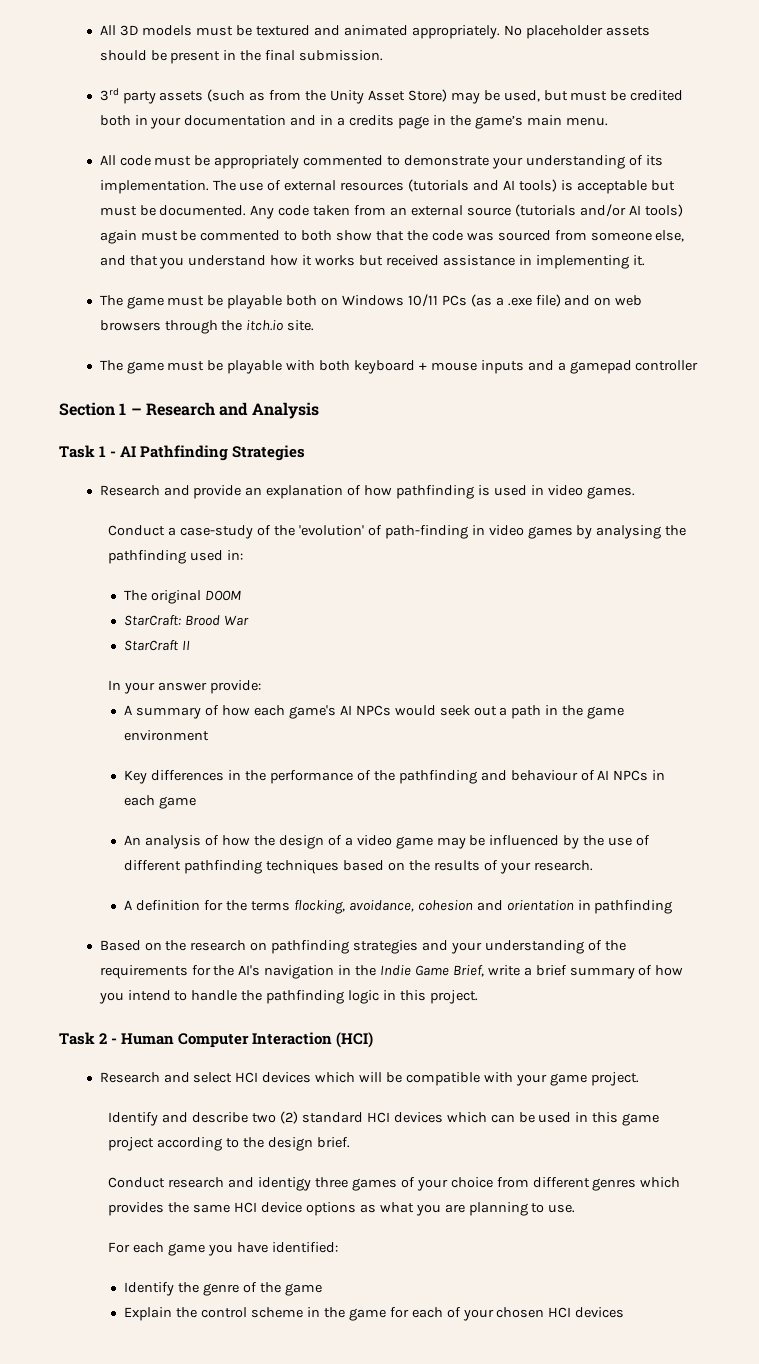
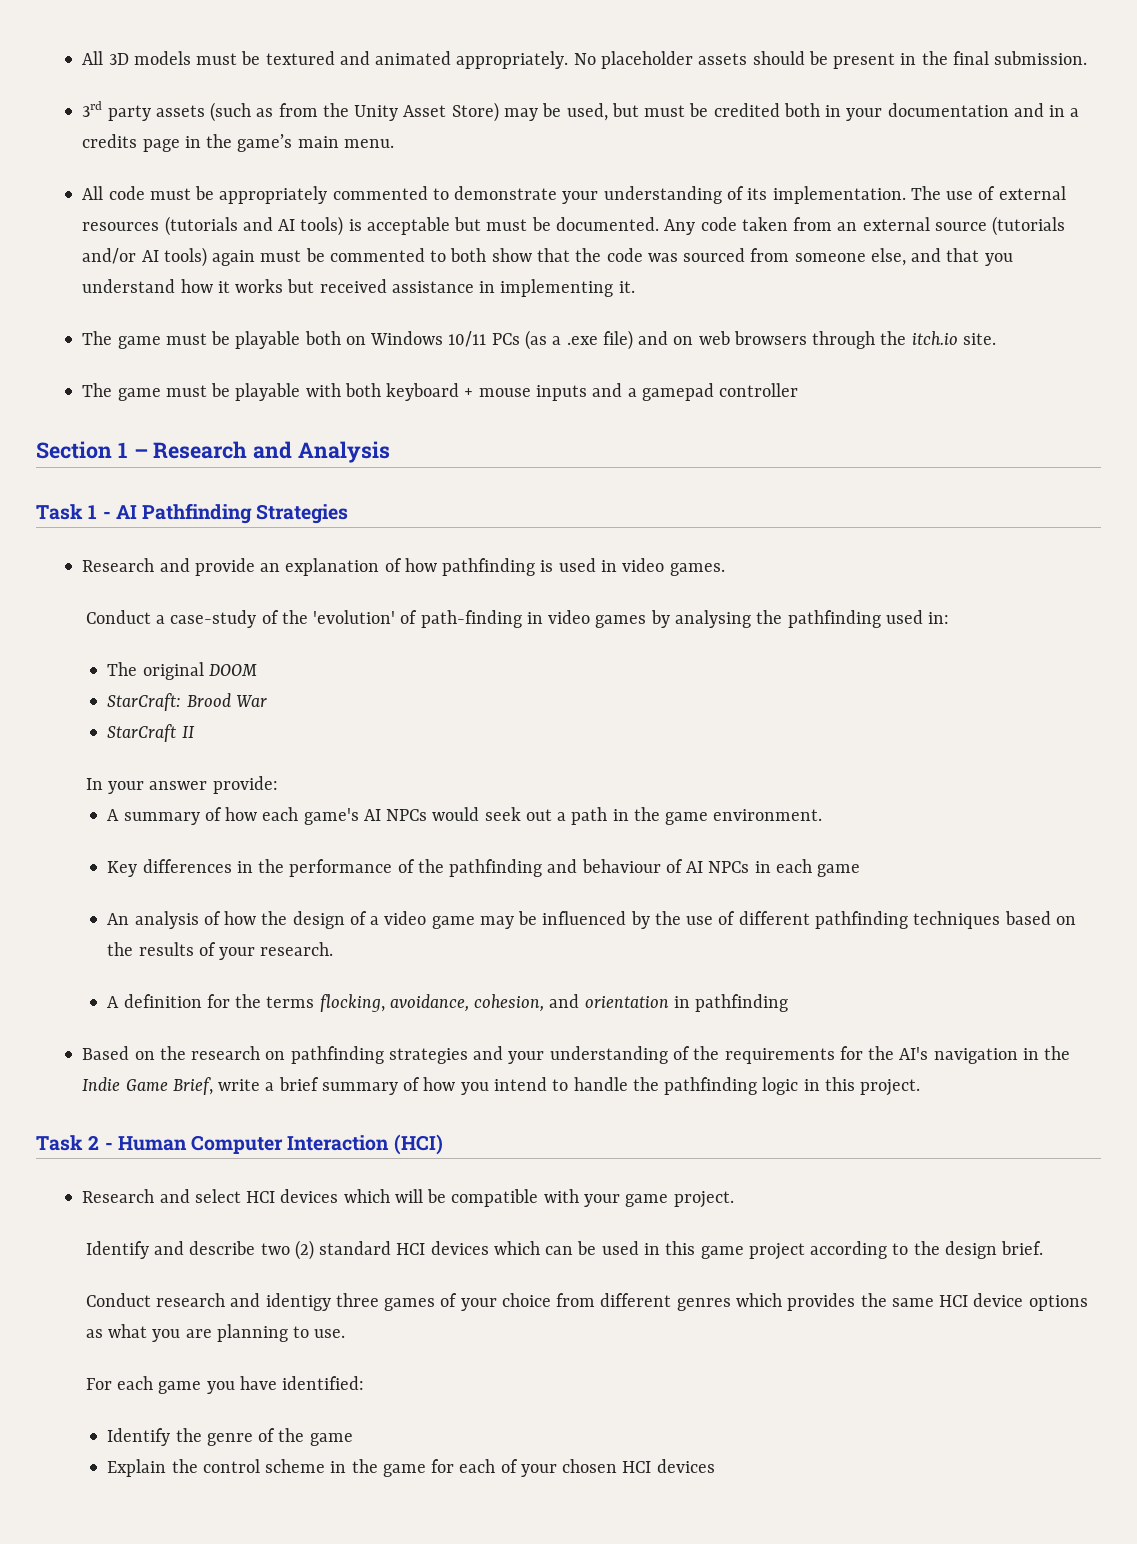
- A summary of how each game's AI NPCs would seek out a path in the game environment
+ A summary of how each game's AI NPCs would seek out a path in the game environment.
- A definition for the terms flocking, avoidance, cohesion and orientation in pathfinding
+ A definition for the terms flocking, avoidance, cohesion, and orientation in pathfinding

